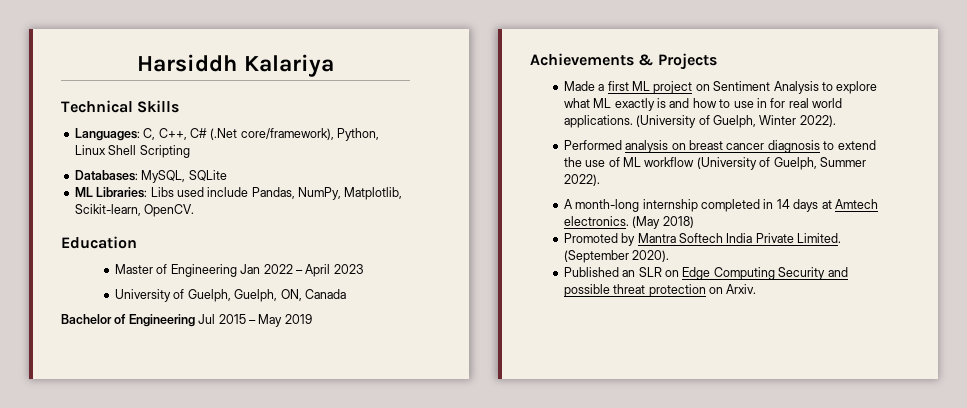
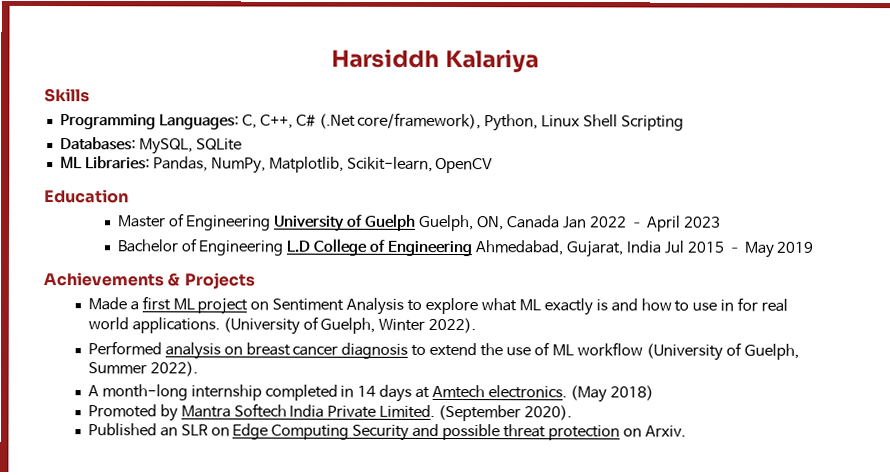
- Technical Skills
+ Skills
- Languages: C, C++, C# (.Net core/framework), Python, Linux Shell Scripting
+ Programming Languages: C, C++, C# (.Net core/framework), Python, Linux Shell Scripting
- ML Libraries: Libs used include Pandas, NumPy, Matplotlib, Scikit-learn, OpenCV.
+ ML Libraries: Pandas, NumPy, Matplotlib, Scikit-learn, OpenCV
- Master of Engineering Jan 2022 – April 2023
+ Master of Engineering University of Guelph Guelph, ON, Canada Jan 2022 – April 2023
- University of Guelph, Guelph, ON, Canada
- Bachelor of Engineering Jul 2015 – May 2019
+ Bachelor of Engineering L.D College of Engineering Ahmedabad, Gujarat, India Jul 2015 – May 2019

